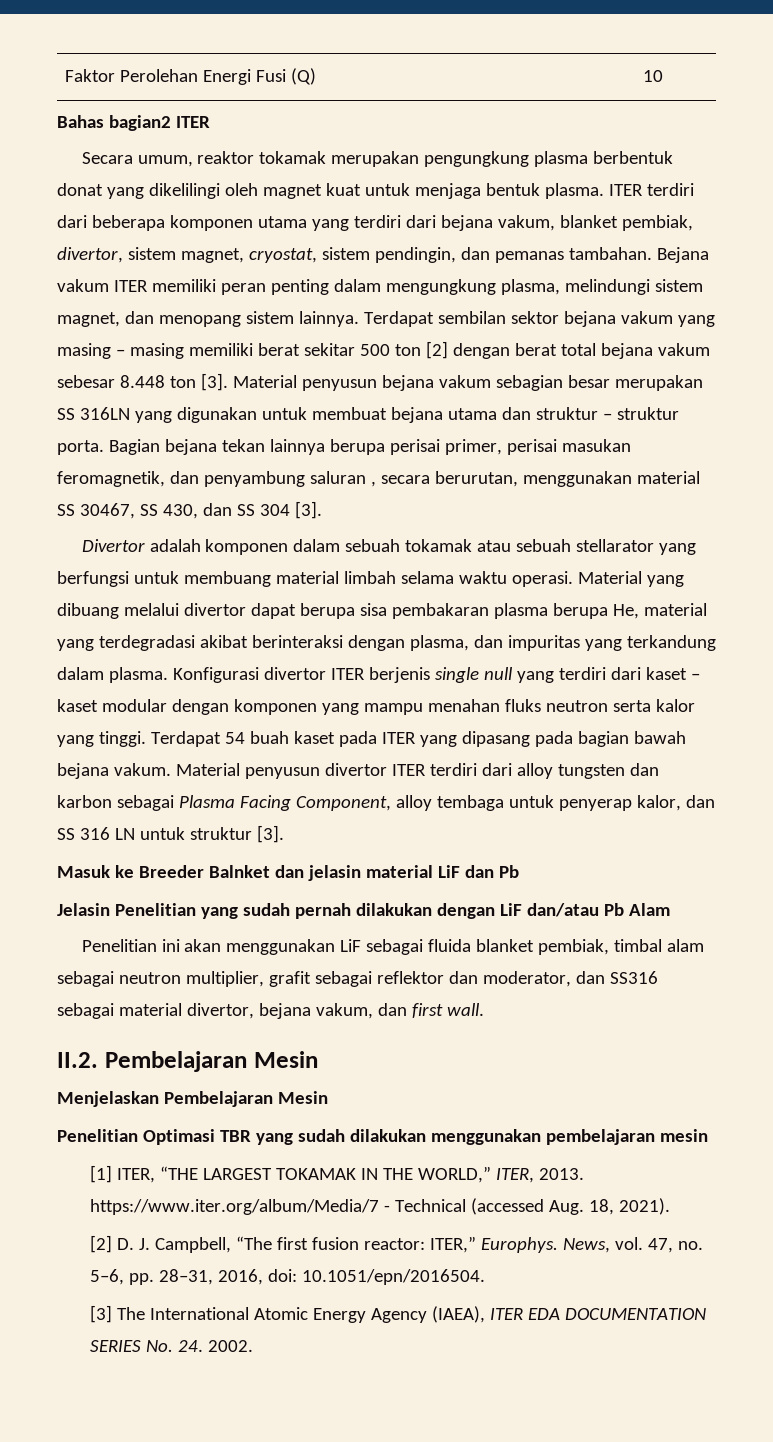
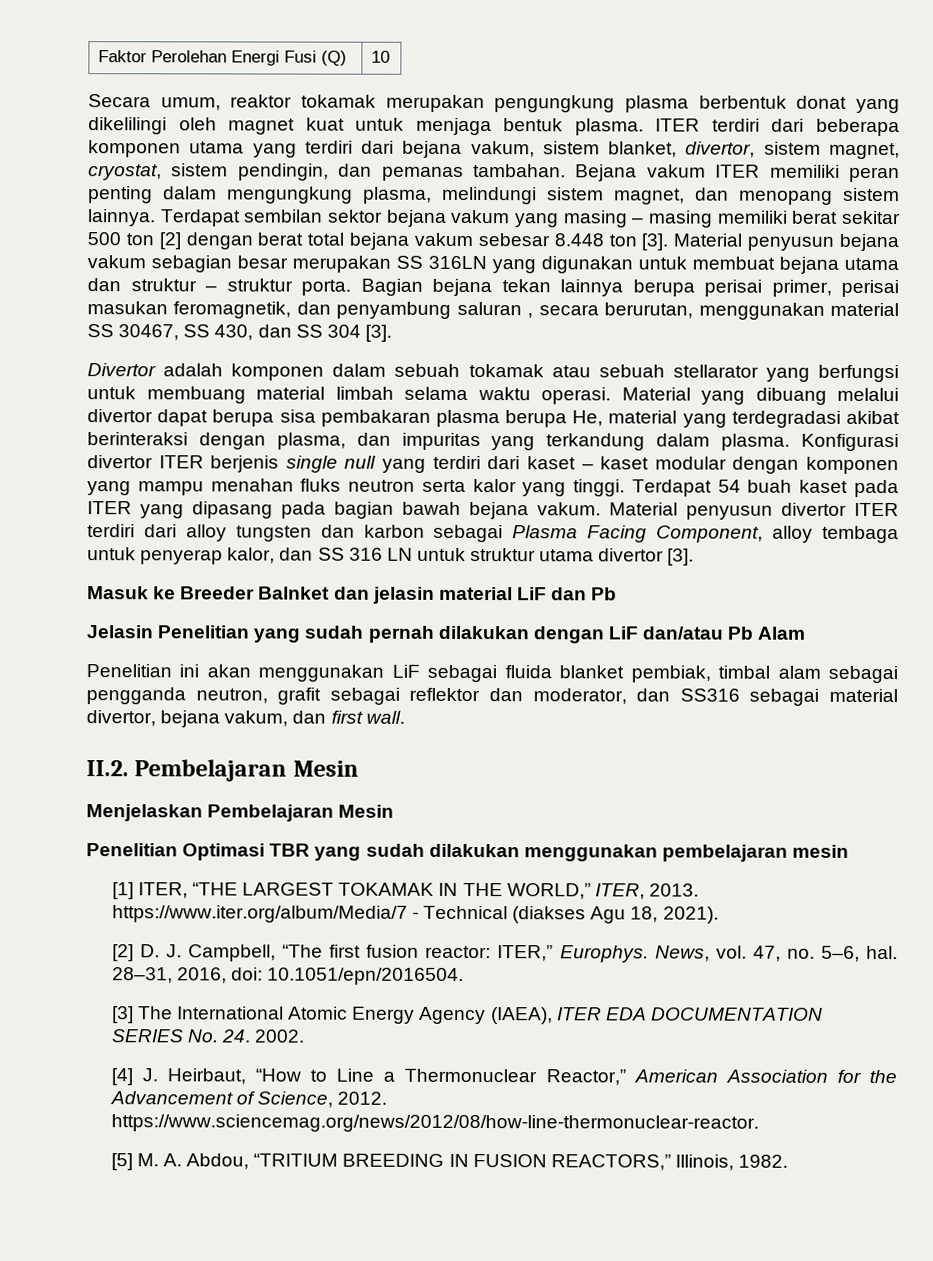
- Bahas bagian2 ITER
- ITER terdiri dari beberapa komponen utama yang terdiri dari bejana vakum, blanket pembiak, divertor, sistem magnet, cryostat, sistem pendingin, dan pemanas tambahan.
+ ITER terdiri dari beberapa komponen utama yang terdiri dari bejana vakum, sistem blanket, divertor, sistem magnet, cryostat, sistem pendingin, dan pemanas tambahan.
- Material penyusun divertor ITER terdiri dari alloy tungsten dan karbon sebagai Plasma Facing Component, alloy tembaga untuk penyerap kalor, dan SS 316 LN untuk struktur [3].
+ Material penyusun divertor ITER terdiri dari alloy tungsten dan karbon sebagai Plasma Facing Component, alloy tembaga untuk penyerap kalor, dan SS 316 LN untuk struktur utama divertor [3].
- Penelitian ini akan menggunakan LiF sebagai fluida blanket pembiak, timbal alam sebagai neutron multiplier, grafit sebagai reflektor dan moderator, dan SS316 sebagai material divertor, bejana vakum, dan first wall.
+ Penelitian ini akan menggunakan LiF sebagai fluida blanket pembiak, timbal alam sebagai pengganda neutron, grafit sebagai reflektor dan moderator, dan SS316 sebagai material divertor, bejana vakum, dan first wall.
- [1] ITER, “THE LARGEST TOKAMAK IN THE WORLD,” ITER, 2013. https://www.iter.org/album/Media/7 - Technical (accessed Aug. 18, 2021).
+ [1] ITER, “THE LARGEST TOKAMAK IN THE WORLD,” ITER, 2013. https://www.iter.org/album/Media/7 - Technical (diakses Agu 18, 2021).
- News, vol. 47, no. 5–6, pp. 28–31, 2016, doi: 10.1051/epn/2016504.
+ News, vol. 47, no. 5–6, hal. 28–31, 2016, doi: 10.1051/epn/2016504.
+ [4] J. Heirbaut, “How to Line a Thermonuclear Reactor,” American Association for the Advancement of Science, 2012. https://www.sciencemag.org/news/2012/08/how-line-thermonuclear-reactor.
+ [5] M. A. Abdou, “TRITIUM BREEDING IN FUSION REACTORS,” Illinois, 1982.

